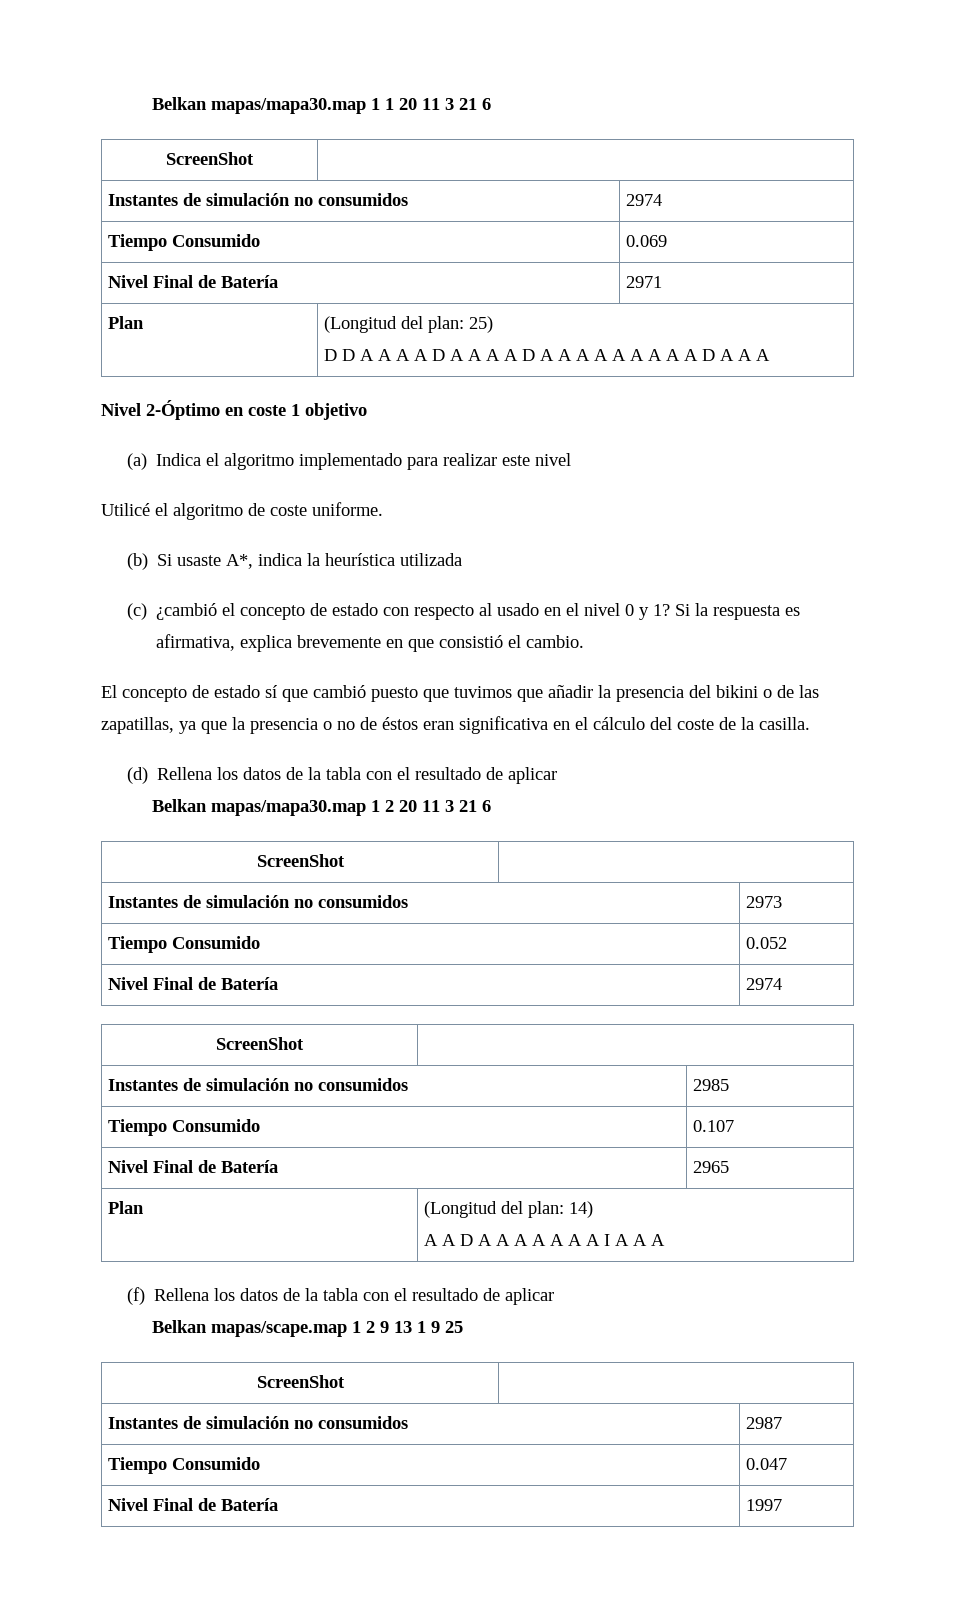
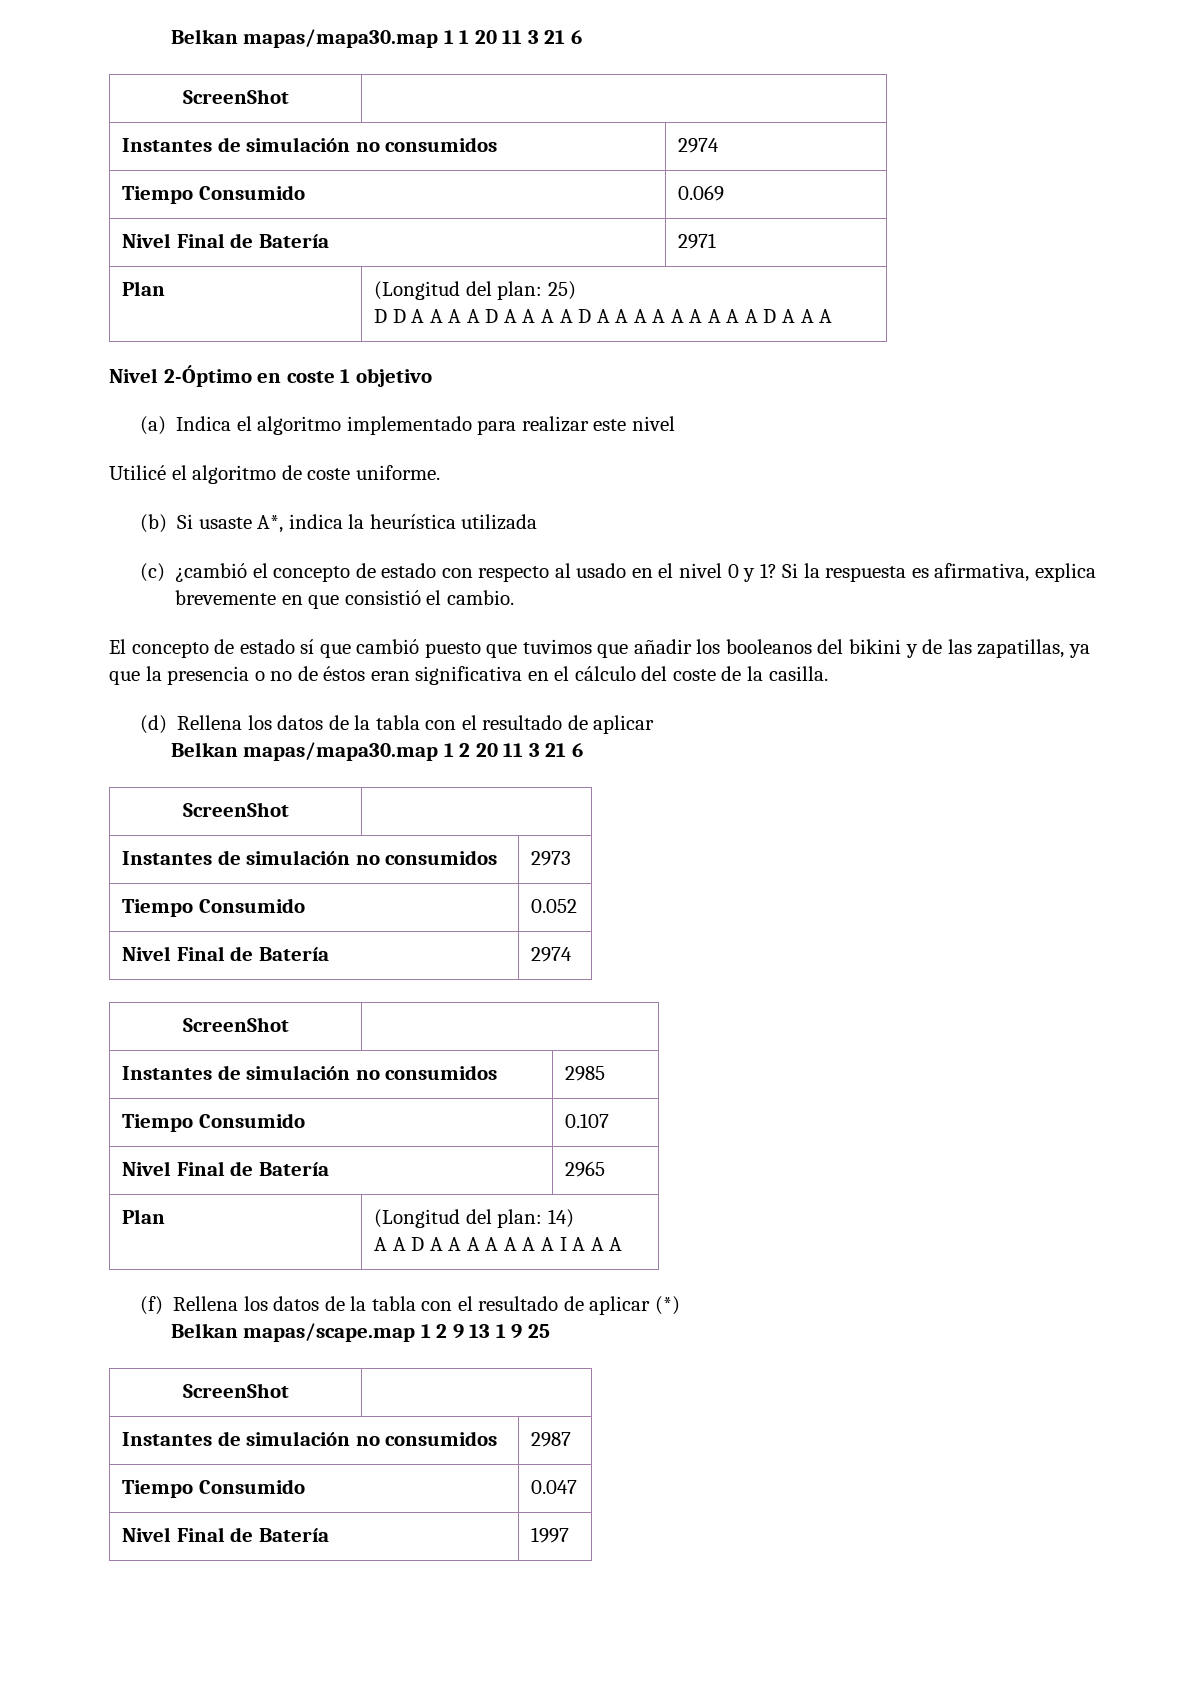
- El concepto de estado sí que cambió puesto que tuvimos que añadir la presencia del bikini o de las zapatillas, ya que la presencia o no de éstos eran significativa en el cálculo del coste de la casilla.
+ El concepto de estado sí que cambió puesto que tuvimos que añadir los booleanos del bikini y de las zapatillas, ya que la presencia o no de éstos eran significativa en el cálculo del coste de la casilla.
- (f) Rellena los datos de la tabla con el resultado de aplicar
+ (f) Rellena los datos de la tabla con el resultado de aplicar (*)

